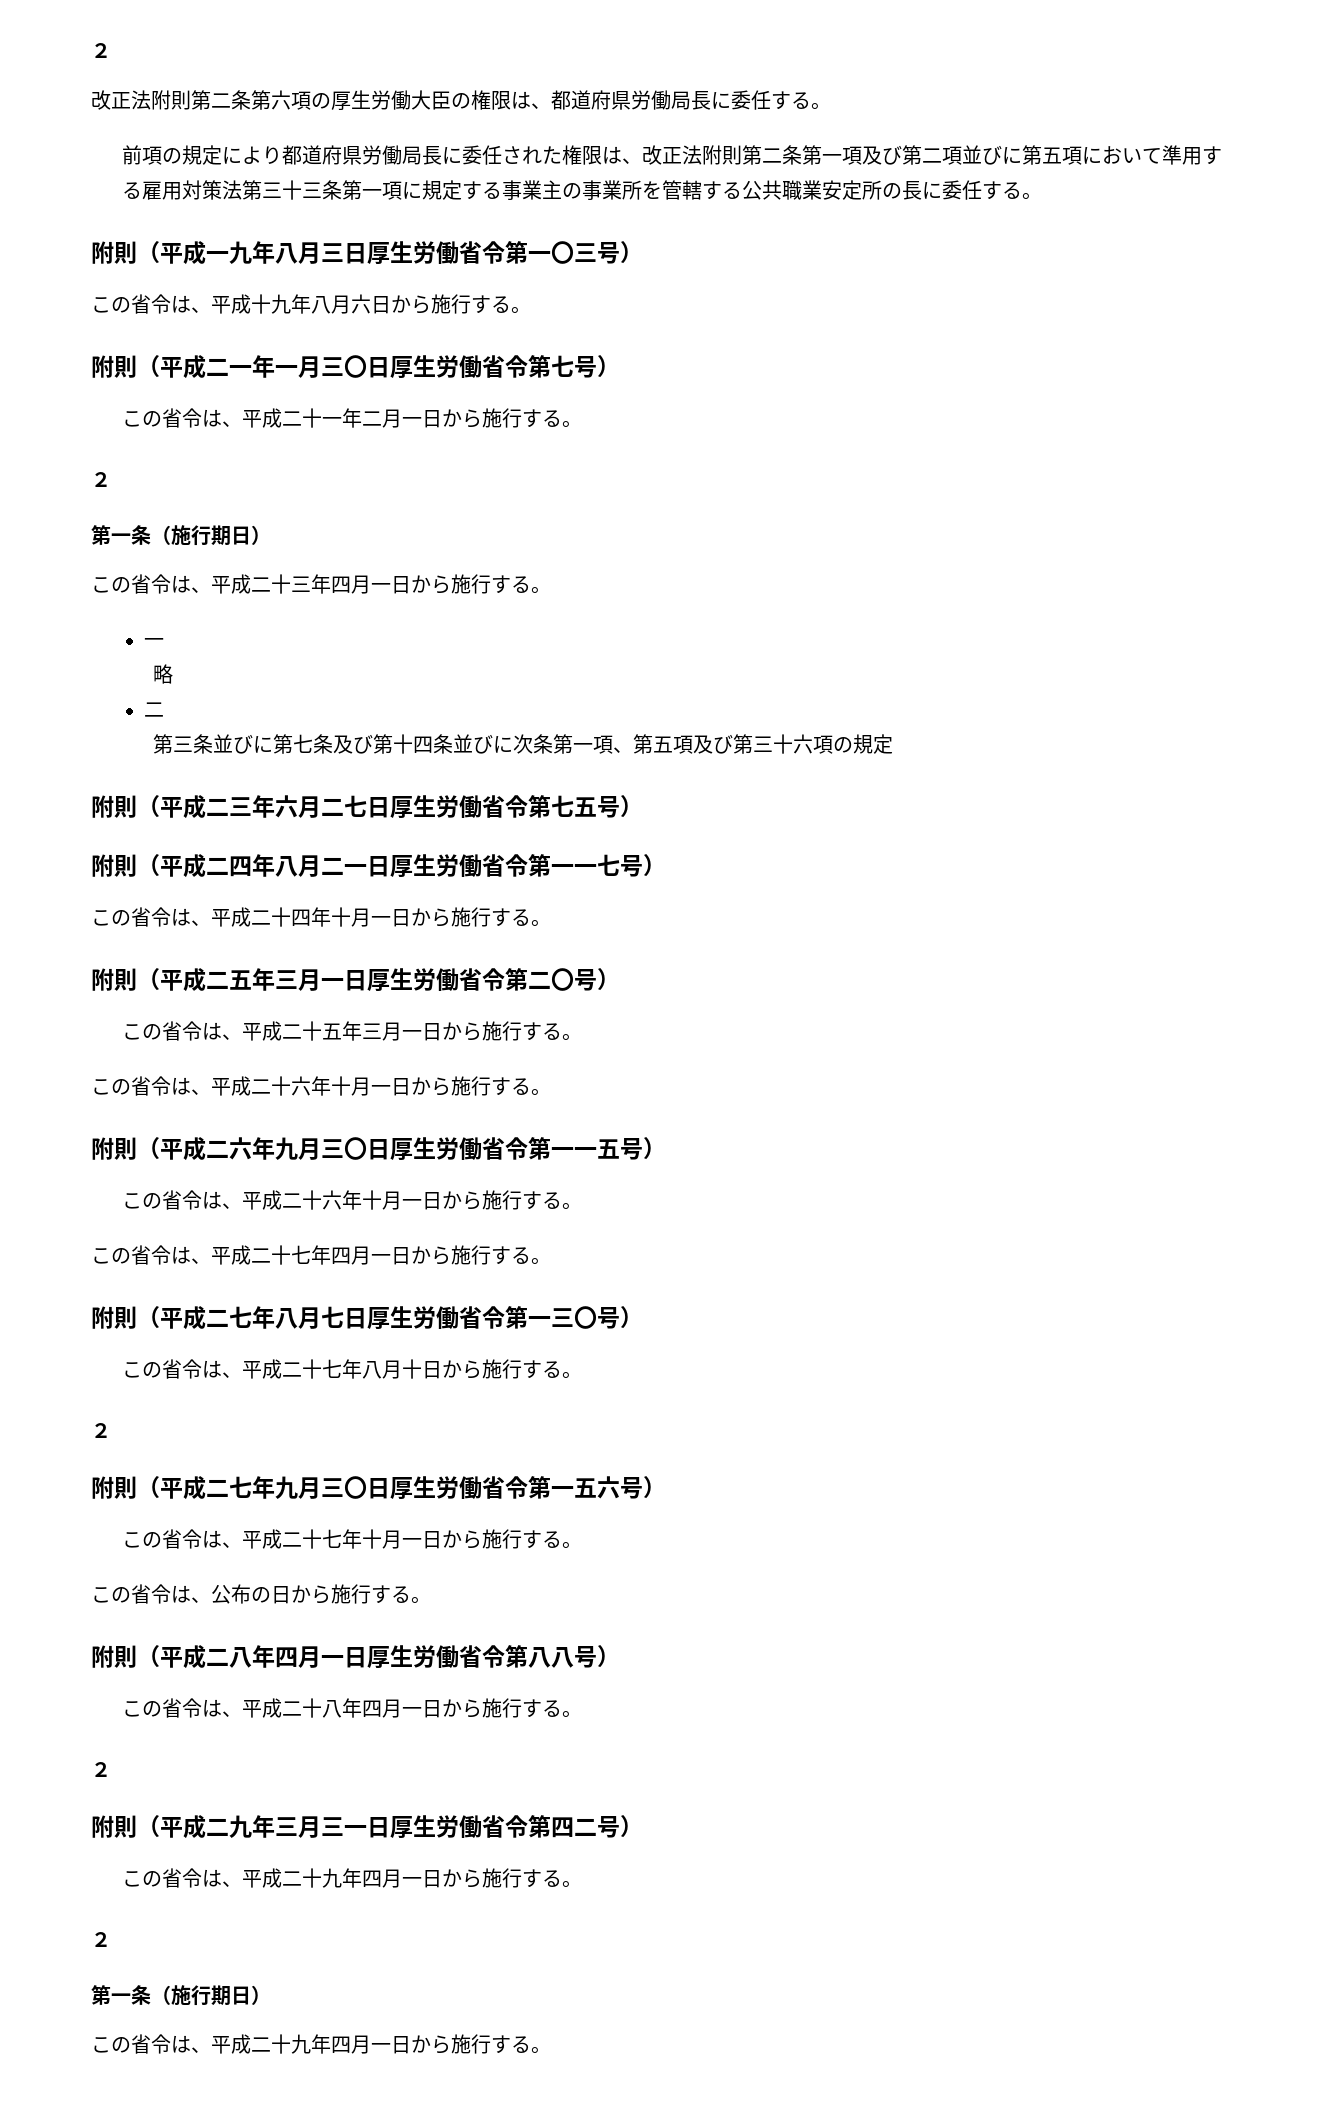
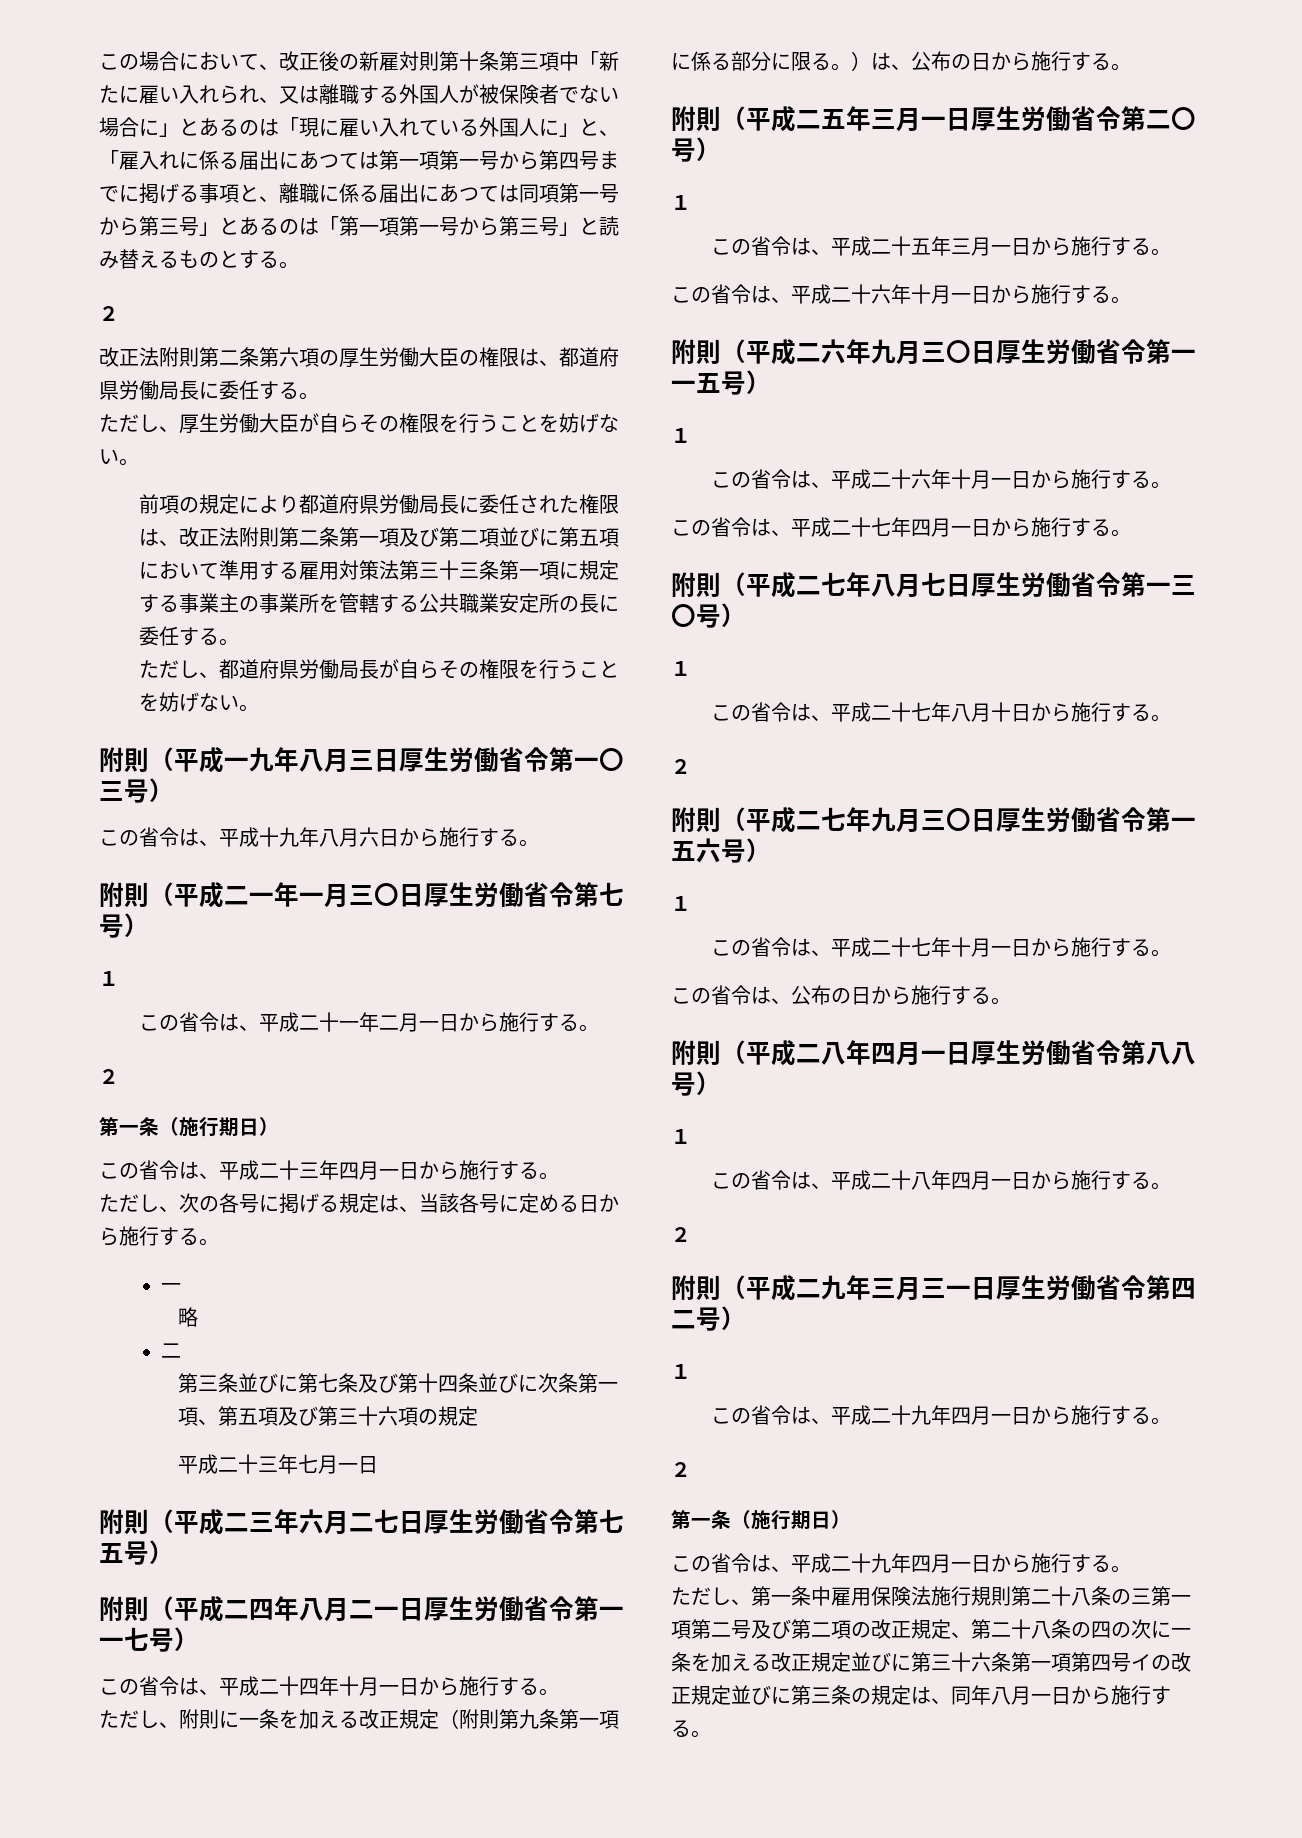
+ この場合において、改正後の新雇対則第十条第三項中「新たに雇い入れられ、又は離職する外国人が被保険者でない場合に」とあるのは「現に雇い入れている外国人に」と、「雇入れに係る届出にあつては第一項第一号から第四号までに掲げる事項と、離職に係る届出にあつては同項第一号から第三号」とあるのは「第一項第一号から第三号」と読み替えるものとする。
+ ただし、厚生労働大臣が自らその権限を行うことを妨げない。
+ ただし、都道府県労働局長が自らその権限を行うことを妨げない。
  附則（平成二一年一月三〇日厚生労働省令第七号）
+ １
+ ただし、次の各号に掲げる規定は、当該各号に定める日から施行する。
+ 平成二十三年七月一日
+ ただし、附則に一条を加える改正規定（附則第九条第一項に係る部分に限る。）は、公布の日から施行する。
  附則（平成二五年三月一日厚生労働省令第二〇号）
+ １
  附則（平成二六年九月三〇日厚生労働省令第一一五号）
+ １
  附則（平成二七年八月七日厚生労働省令第一三〇号）
+ １
  附則（平成二七年九月三〇日厚生労働省令第一五六号）
+ １
  附則（平成二八年四月一日厚生労働省令第八八号）
+ １
  附則（平成二九年三月三一日厚生労働省令第四二号）
+ １
+ ただし、第一条中雇用保険法施行規則第二十八条の三第一項第二号及び第二項の改正規定、第二十八条の四の次に一条を加える改正規定並びに第三十六条第一項第四号イの改正規定並びに第三条の規定は、同年八月一日から施行する。

